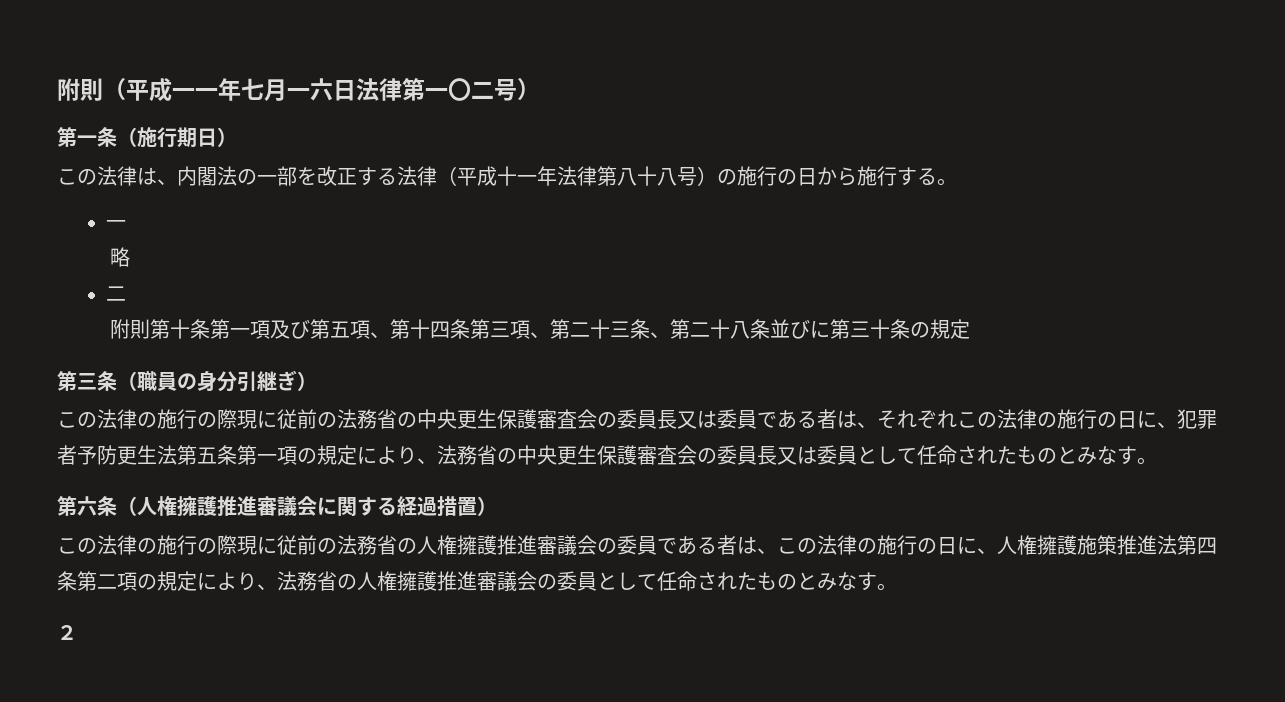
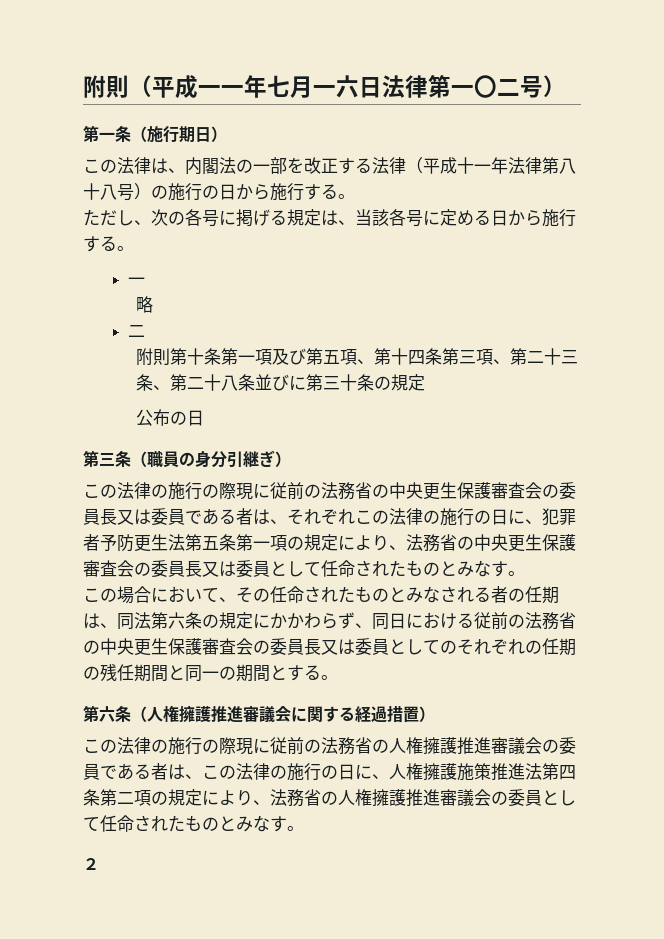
+ ただし、次の各号に掲げる規定は、当該各号に定める日から施行する。
+ 公布の日
+ この場合において、その任命されたものとみなされる者の任期は、同法第六条の規定にかかわらず、同日における従前の法務省の中央更生保護審査会の委員長又は委員としてのそれぞれの任期の残任期間と同一の期間とする。

